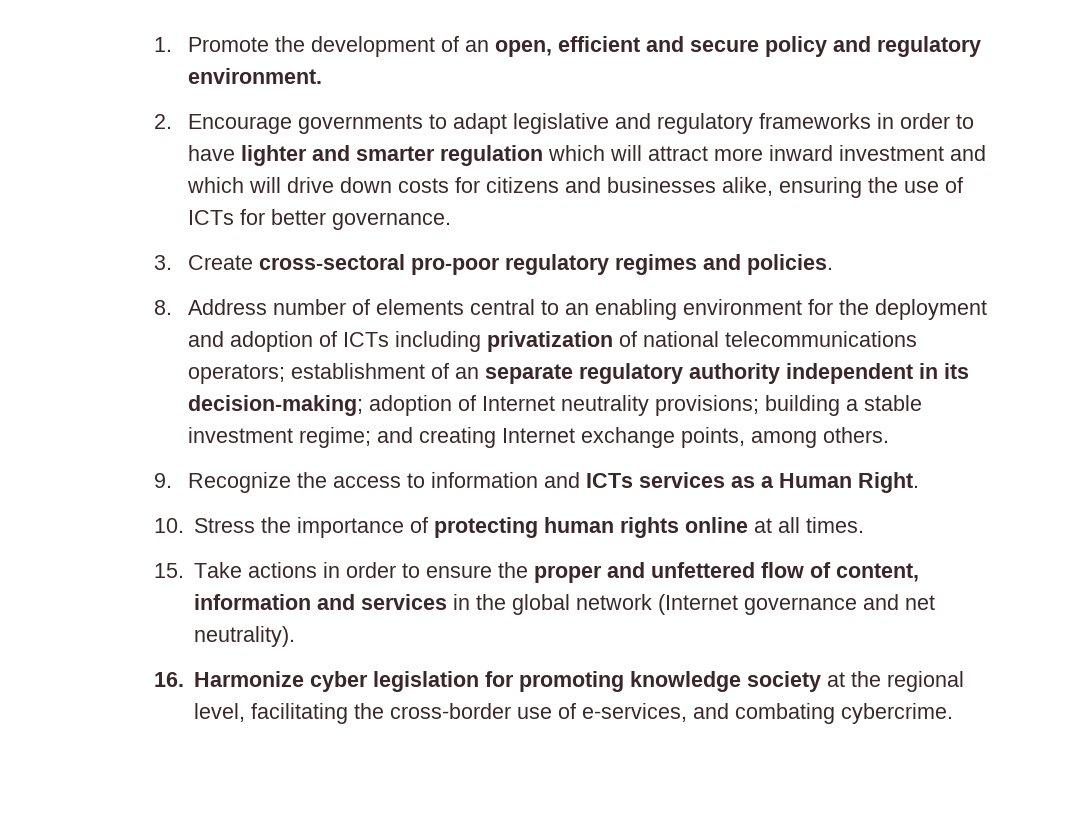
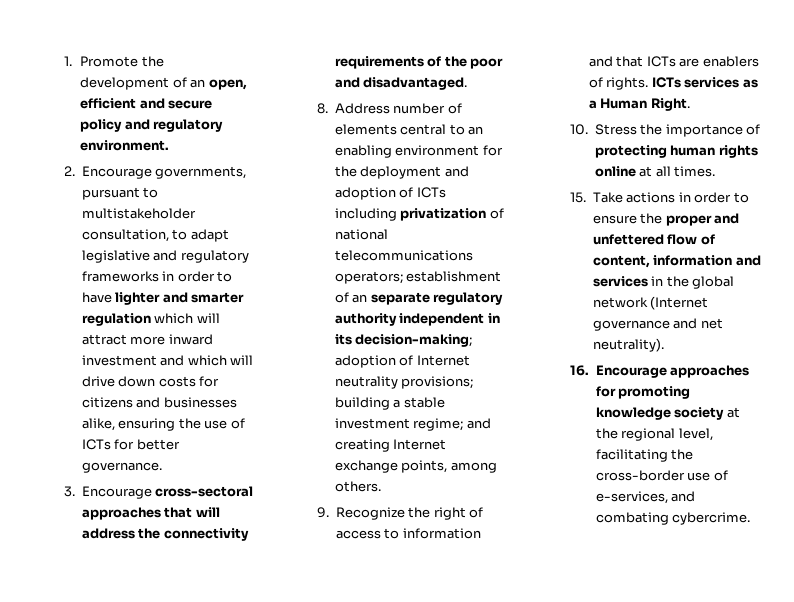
- 2. Encourage governments to adapt legislative and regulatory frameworks in order to have lighter and smarter regulation which will attract more inward investment and which will drive down costs for citizens and businesses alike, ensuring the use of ICTs for better governance.
+ 2. Encourage governments, pursuant to multistakeholder consultation, to adapt legislative and regulatory frameworks in order to have lighter and smarter regulation which will attract more inward investment and which will drive down costs for citizens and businesses alike, ensuring the use of ICTs for better governance.
- 3. Create cross-sectoral pro-poor regulatory regimes and policies.
+ 3. Encourage cross-sectoral approaches that will address the connectivity requirements of the poor and disadvantaged.
- 9. Recognize the access to information and ICTs services as a Human Right.
+ 9. Recognize the right of access to information and that ICTs are enablers of rights. ICTs services as a Human Right.
- 16. Harmonize cyber legislation for promoting knowledge society at the regional level, facilitating the cross-border use of e-services, and combating cybercrime.
+ 16. Encourage approaches for promoting knowledge society at the regional level, facilitating the cross-border use of e-services, and combating cybercrime.

